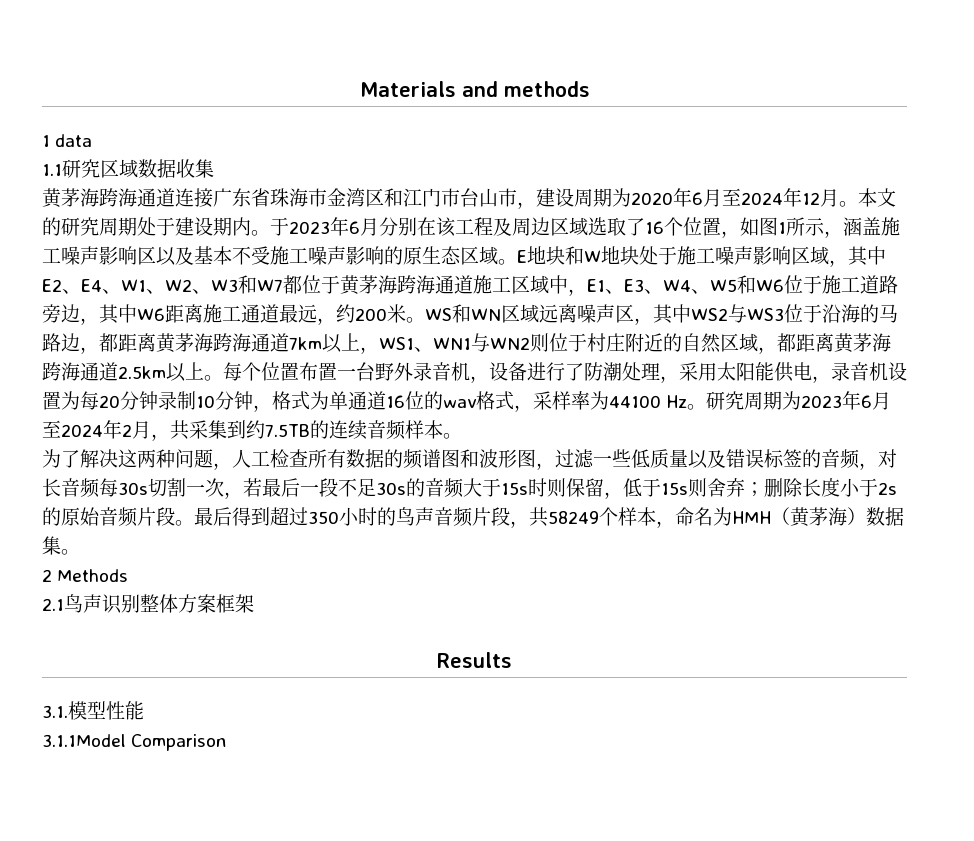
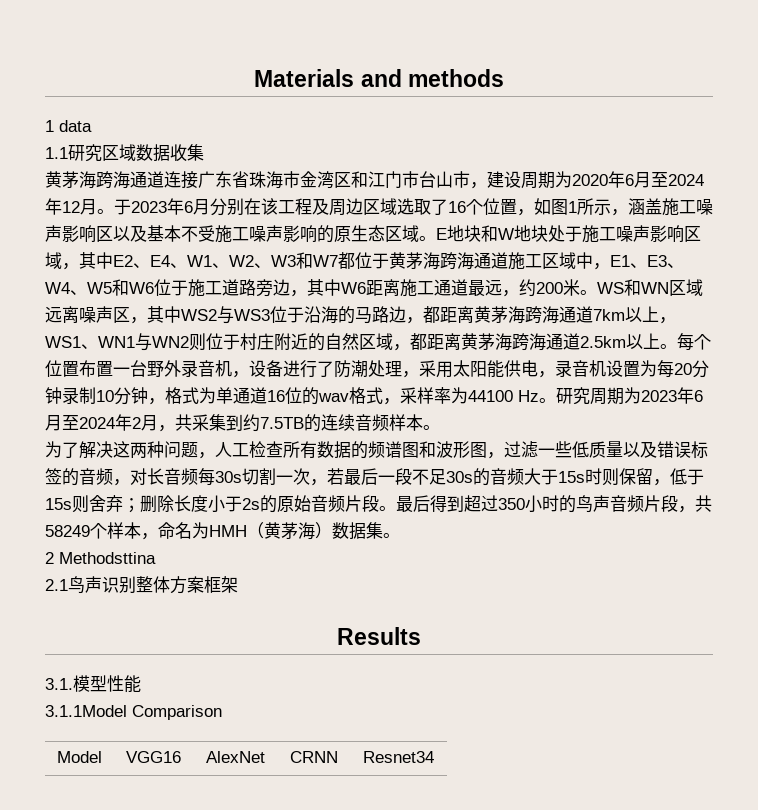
- 本文的研究周期处于建设期内。
- 2 Methods
+ 2 Methodsttina
+ Model | VGG16 | AlexNet | CRNN | Resnet34

